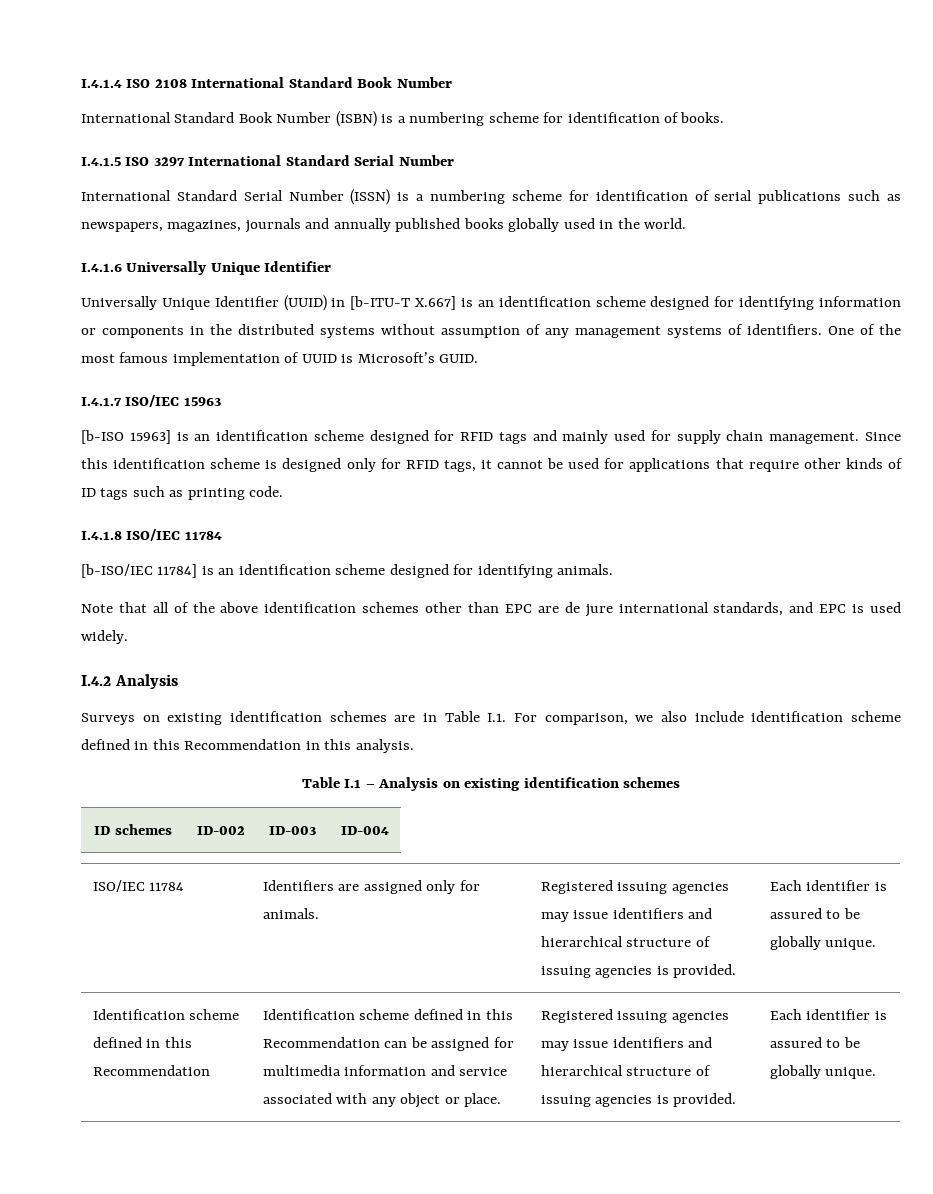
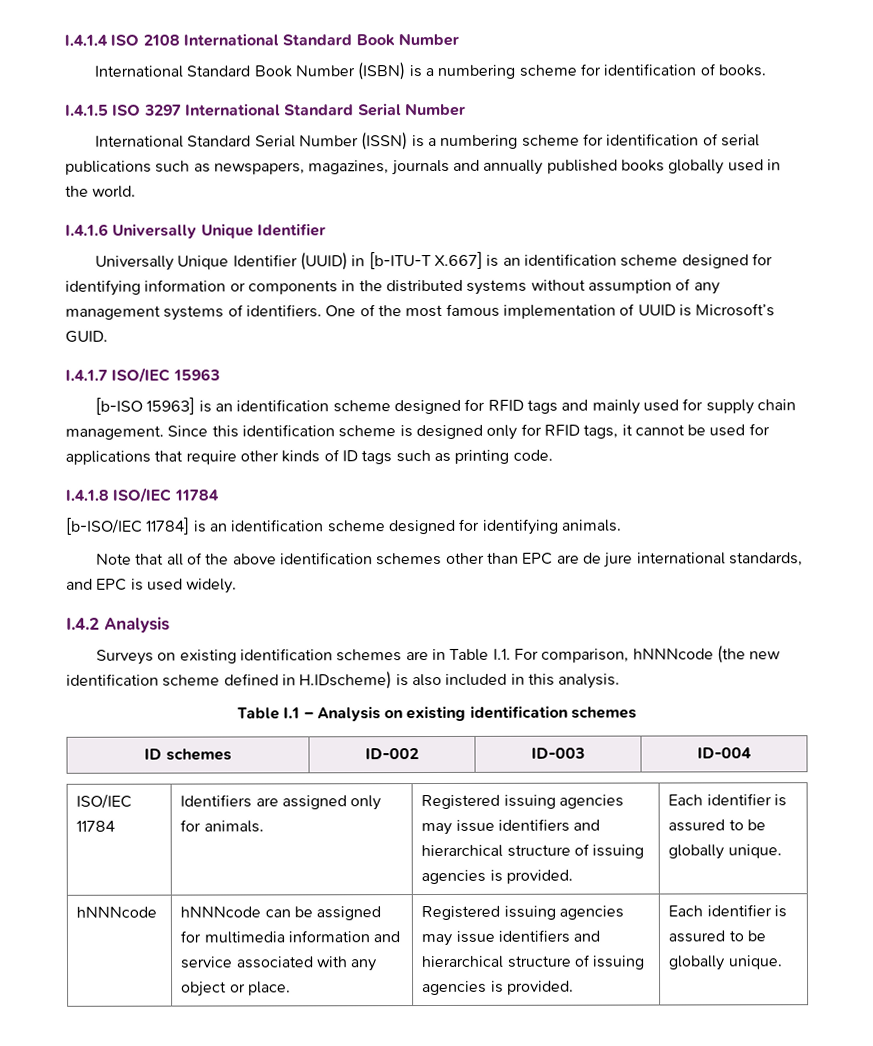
- Surveys on existing identification schemes are in Table I.1. For comparison, we also include identification scheme defined in this Recommendation in this analysis.
+ Surveys on existing identification schemes are in Table I.1. For comparison, hNNNcode (the new identification scheme defined in H.IDscheme) is also included in this analysis.
- Identification scheme defined in this Recommendation | Identification scheme defined in this Recommendation can be assigned for multimedia information and service associated with any object or place.
+ hNNNcode | hNNNcode can be assigned for multimedia information and service associated with any object or place.

